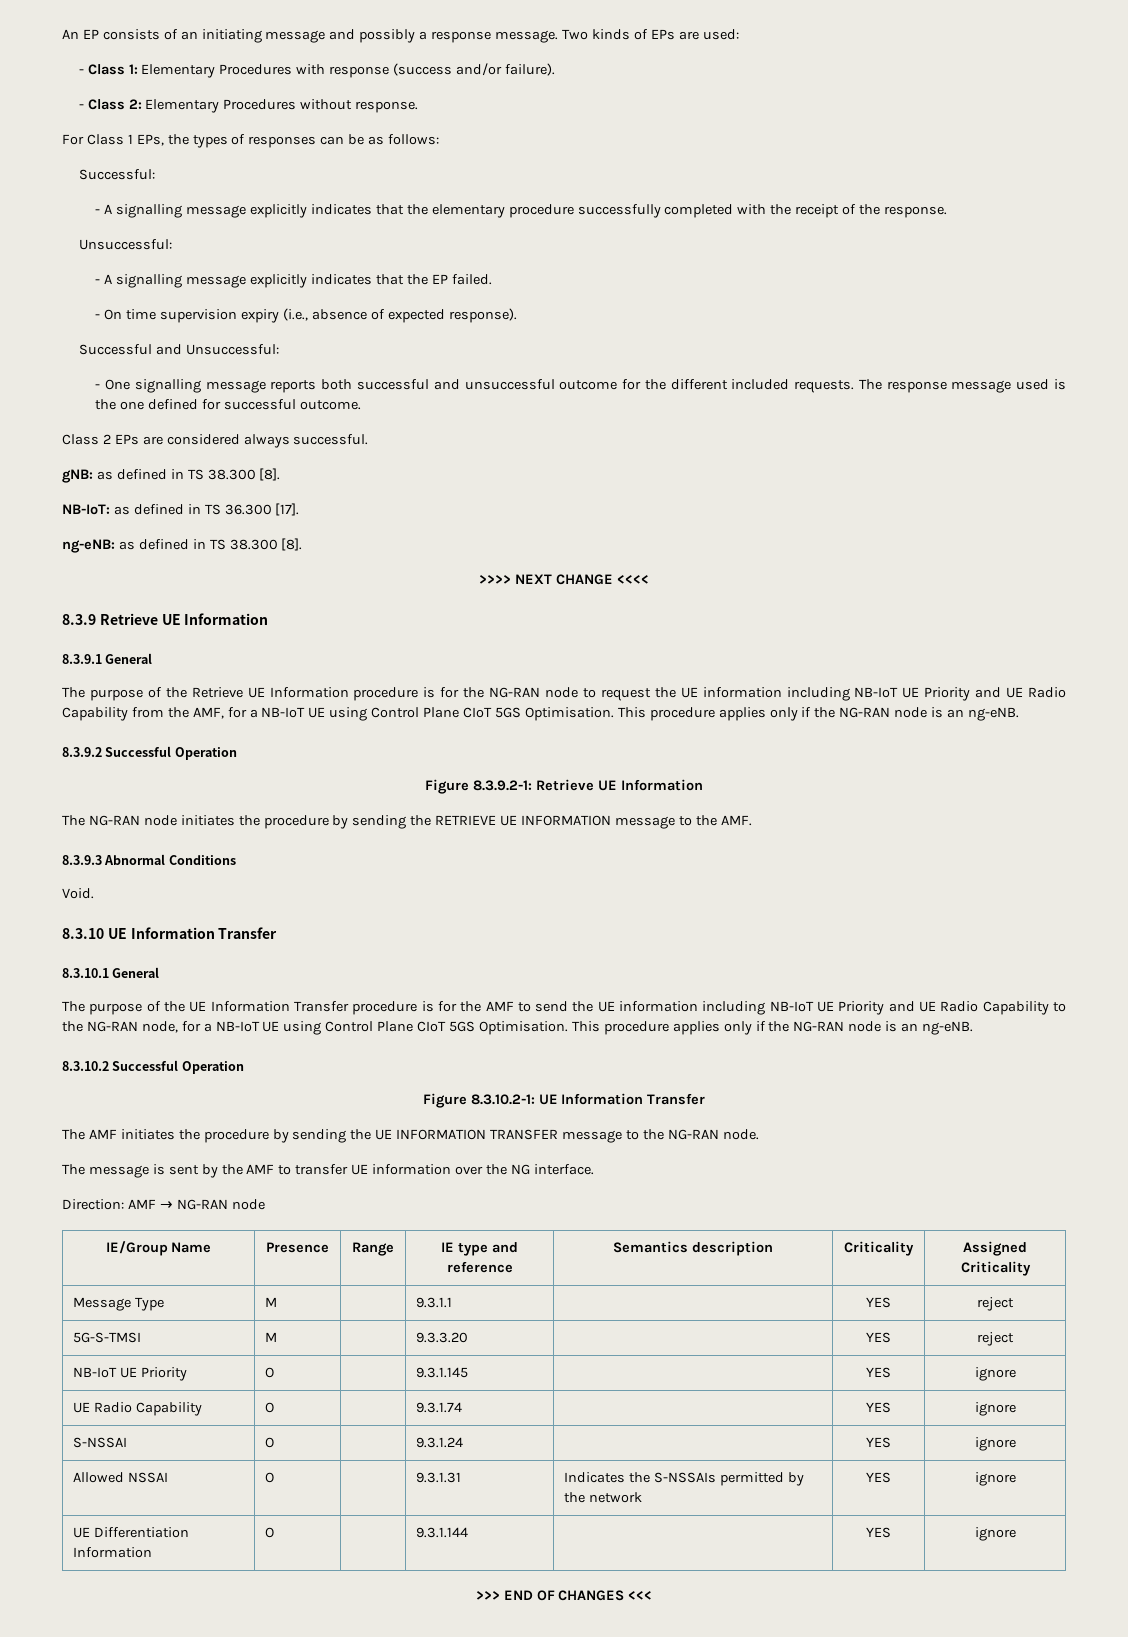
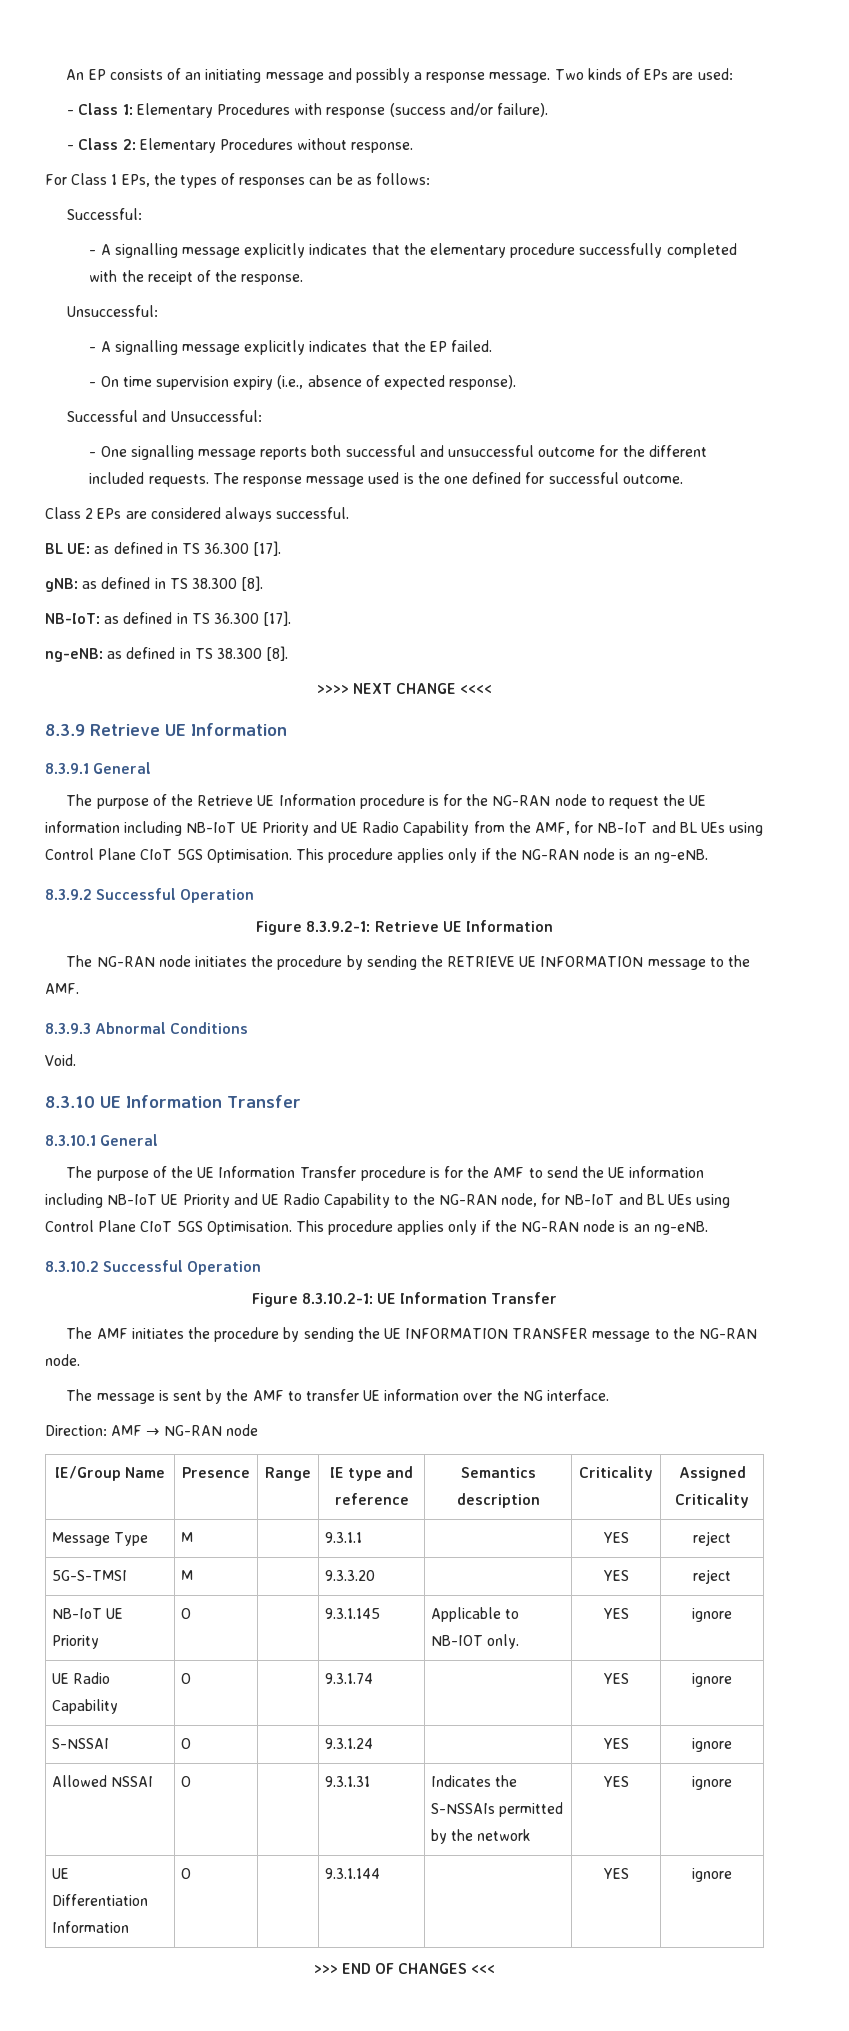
+ BL UE: as defined in TS 36.300 [17].
- The purpose of the Retrieve UE Information procedure is for the NG-RAN node to request the UE information including NB-IoT UE Priority and UE Radio Capability from the AMF, for a NB-IoT UE using Control Plane CIoT 5GS Optimisation.
+ The purpose of the Retrieve UE Information procedure is for the NG-RAN node to request the UE information including NB-IoT UE Priority and UE Radio Capability from the AMF, for NB-IoT and BL UEs using Control Plane CIoT 5GS Optimisation.
- The purpose of the UE Information Transfer procedure is for the AMF to send the UE information including NB-IoT UE Priority and UE Radio Capability to the NG-RAN node, for a NB-IoT UE using Control Plane CIoT 5GS Optimisation.
+ The purpose of the UE Information Transfer procedure is for the AMF to send the UE information including NB-IoT UE Priority and UE Radio Capability to the NG-RAN node, for NB-IoT and BL UEs using Control Plane CIoT 5GS Optimisation.
- NB-IoT UE Priority | O | | 9.3.1.145 | | YES | ignore
+ NB-IoT UE Priority | O | | 9.3.1.145 | Applicable to NB-IOT only. | YES | ignore

